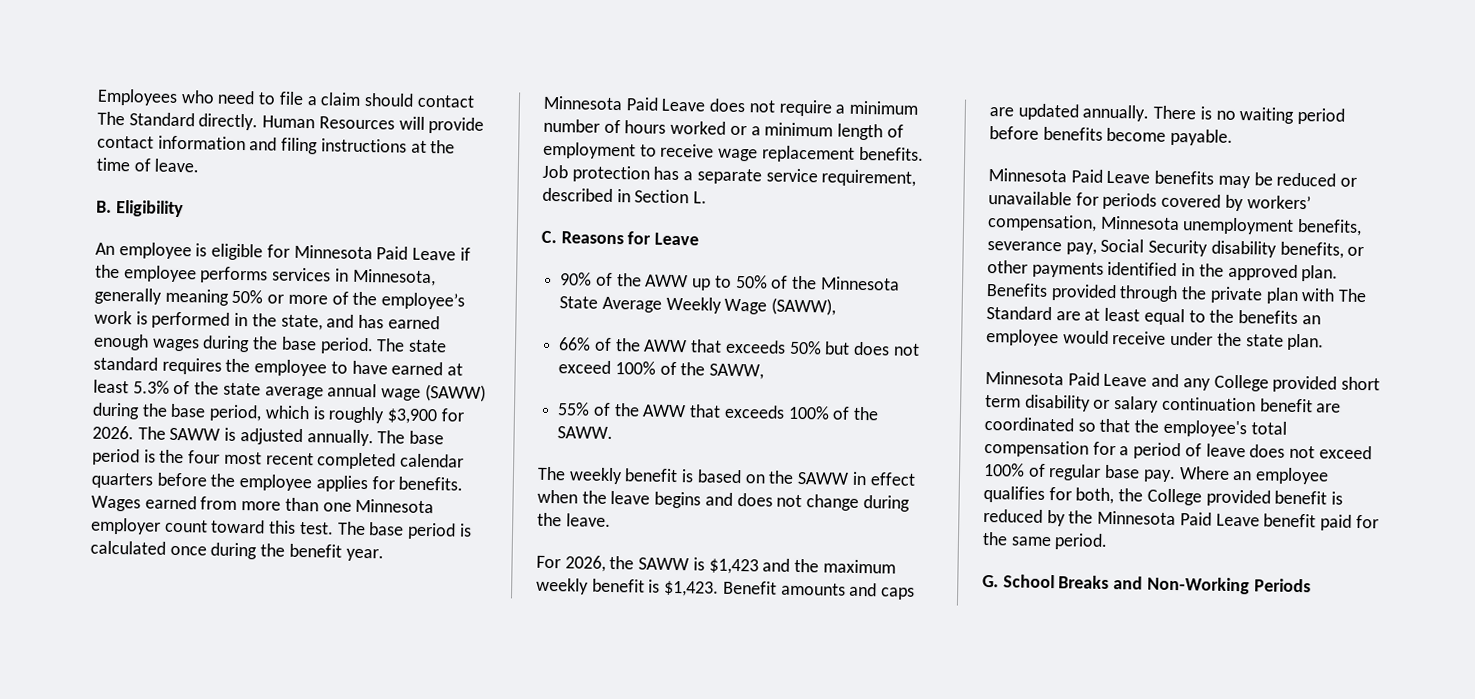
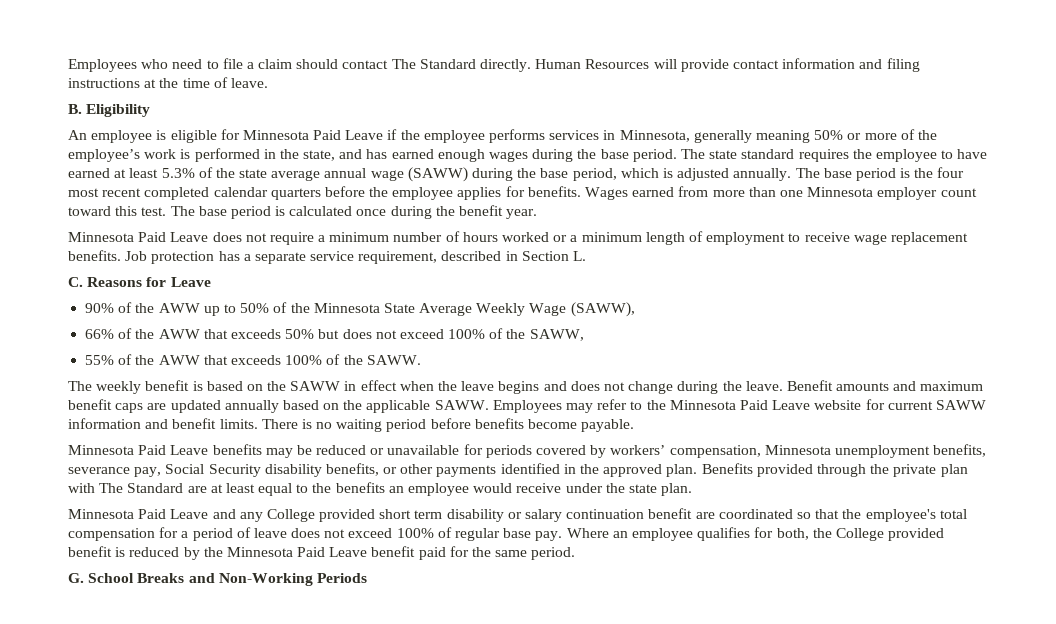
- The state standard requires the employee to have earned at least 5.3% of the state average annual wage (SAWW) during the base period, which is roughly $3,900 for 2026. The SAWW is adjusted annually.
+ The state standard requires the employee to have earned at least 5.3% of the state average annual wage (SAWW) during the base period, which is adjusted annually.
- The weekly benefit is based on the SAWW in effect when the leave begins and does not change during the leave.
- For 2026, the SAWW is $1,423 and the maximum weekly benefit is $1,423. Benefit amounts and caps are updated annually.
+ The weekly benefit is based on the SAWW in effect when the leave begins and does not change during the leave. Benefit amounts and maximum benefit caps are updated annually based on the applicable SAWW. Employees may refer to the Minnesota Paid Leave website for current SAWW information and benefit limits.

